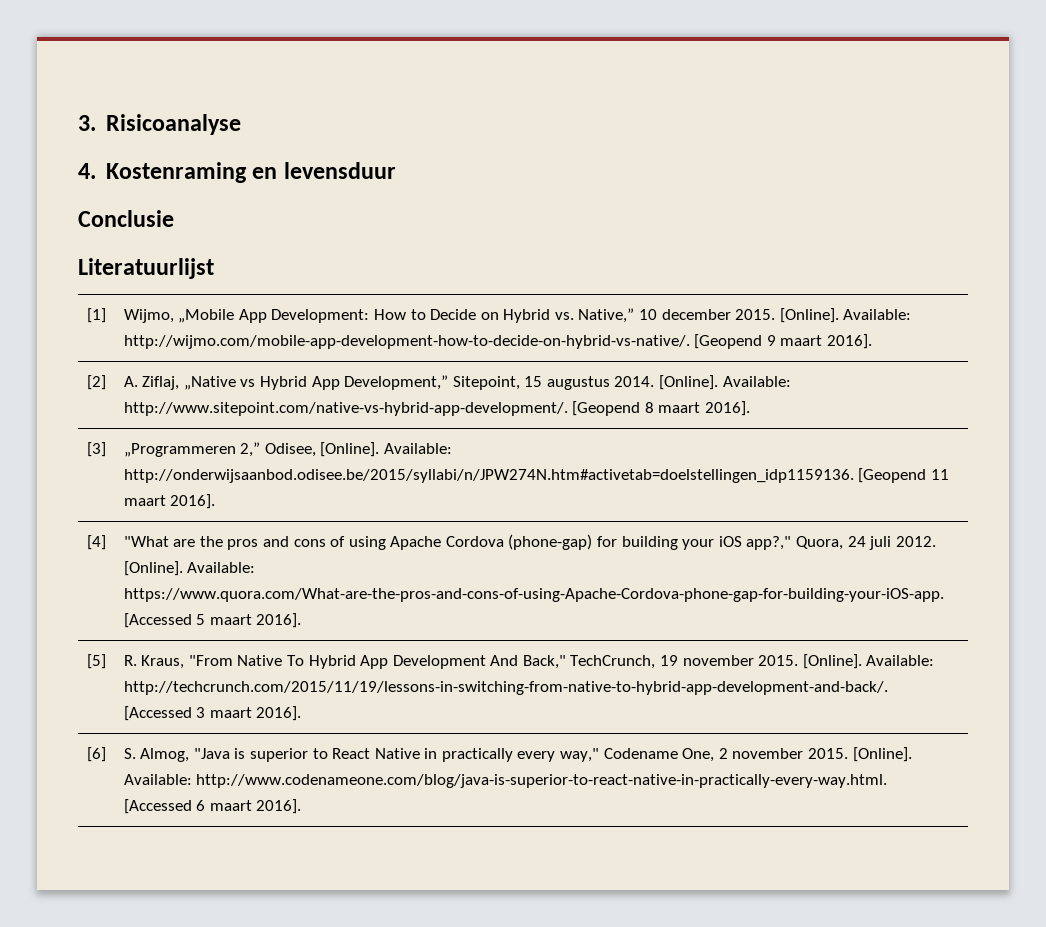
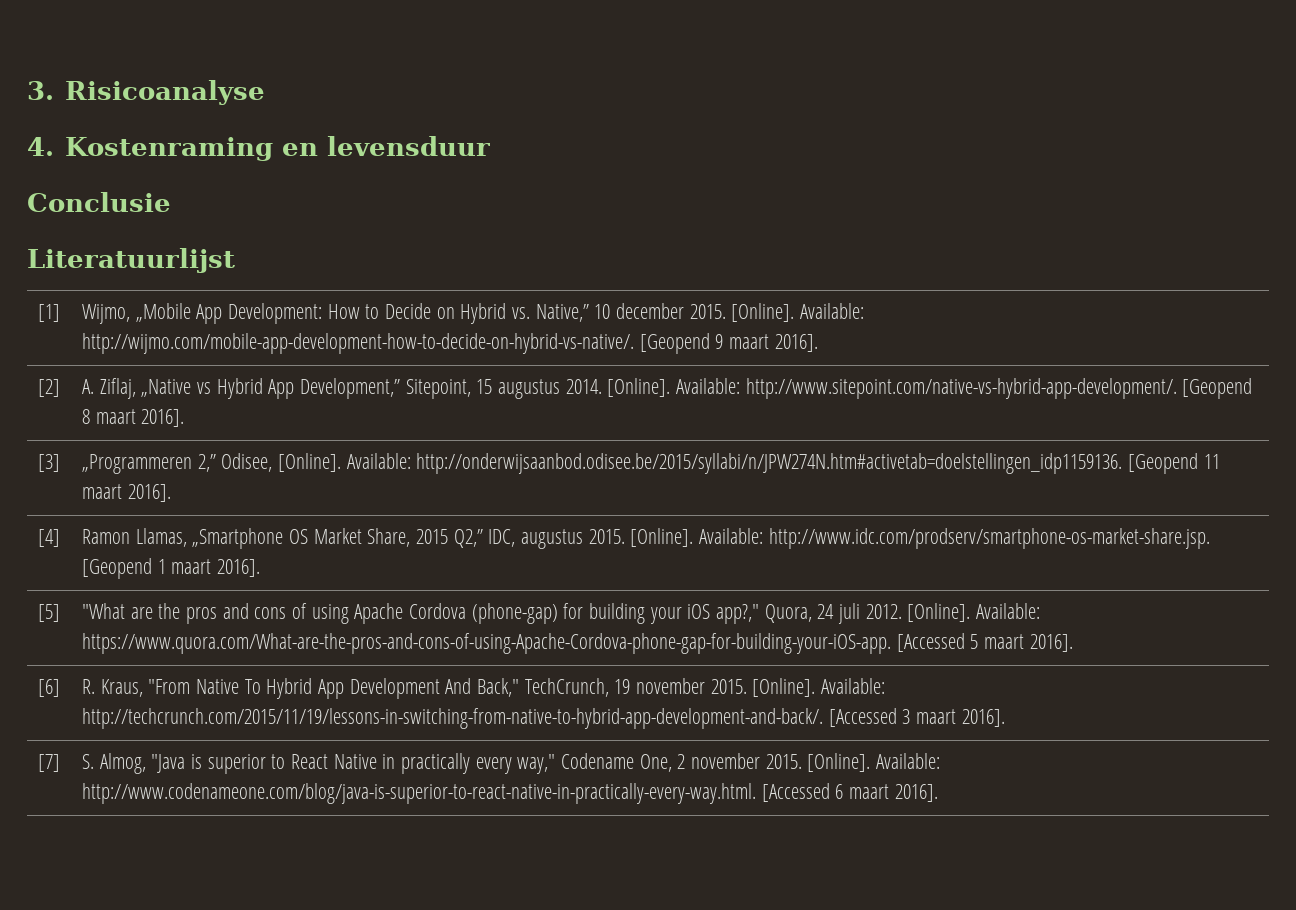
- [4] | "What are the pros and cons of using Apache Cordova (phone-gap) for building your iOS app?," Quora, 24 juli 2012. [Online]. Available: https://www.quora.com/What-are-the-pros-and-cons-of-using-Apache-Cordova-phone-gap-for-building-your-iOS-app. [Accessed 5 maart 2016].
+ [4] | Ramon Llamas, „Smartphone OS Market Share, 2015 Q2,” IDC, augustus 2015. [Online]. Available: http://www.idc.com/prodserv/smartphone-os-market-share.jsp. [Geopend 1 maart 2016].
+ [5] | "What are the pros and cons of using Apache Cordova (phone-gap) for building your iOS app?," Quora, 24 juli 2012. [Online]. Available: https://www.quora.com/What-are-the-pros-and-cons-of-using-Apache-Cordova-phone-gap-for-building-your-iOS-app. [Accessed 5 maart 2016].
- [5] | R. Kraus, "From Native To Hybrid App Development And Back," TechCrunch, 19 november 2015. [Online]. Available: http://techcrunch.com/2015/11/19/lessons-in-switching-from-native-to-hybrid-app-development-and-back/. [Accessed 3 maart 2016].
+ [6] | R. Kraus, "From Native To Hybrid App Development And Back," TechCrunch, 19 november 2015. [Online]. Available: http://techcrunch.com/2015/11/19/lessons-in-switching-from-native-to-hybrid-app-development-and-back/. [Accessed 3 maart 2016].
- [6] | S. Almog, "Java is superior to React Native in practically every way," Codename One, 2 november 2015. [Online]. Available: http://www.codenameone.com/blog/java-is-superior-to-react-native-in-practically-every-way.html. [Accessed 6 maart 2016].
+ [7] | S. Almog, "Java is superior to React Native in practically every way," Codename One, 2 november 2015. [Online]. Available: http://www.codenameone.com/blog/java-is-superior-to-react-native-in-practically-every-way.html. [Accessed 6 maart 2016].

